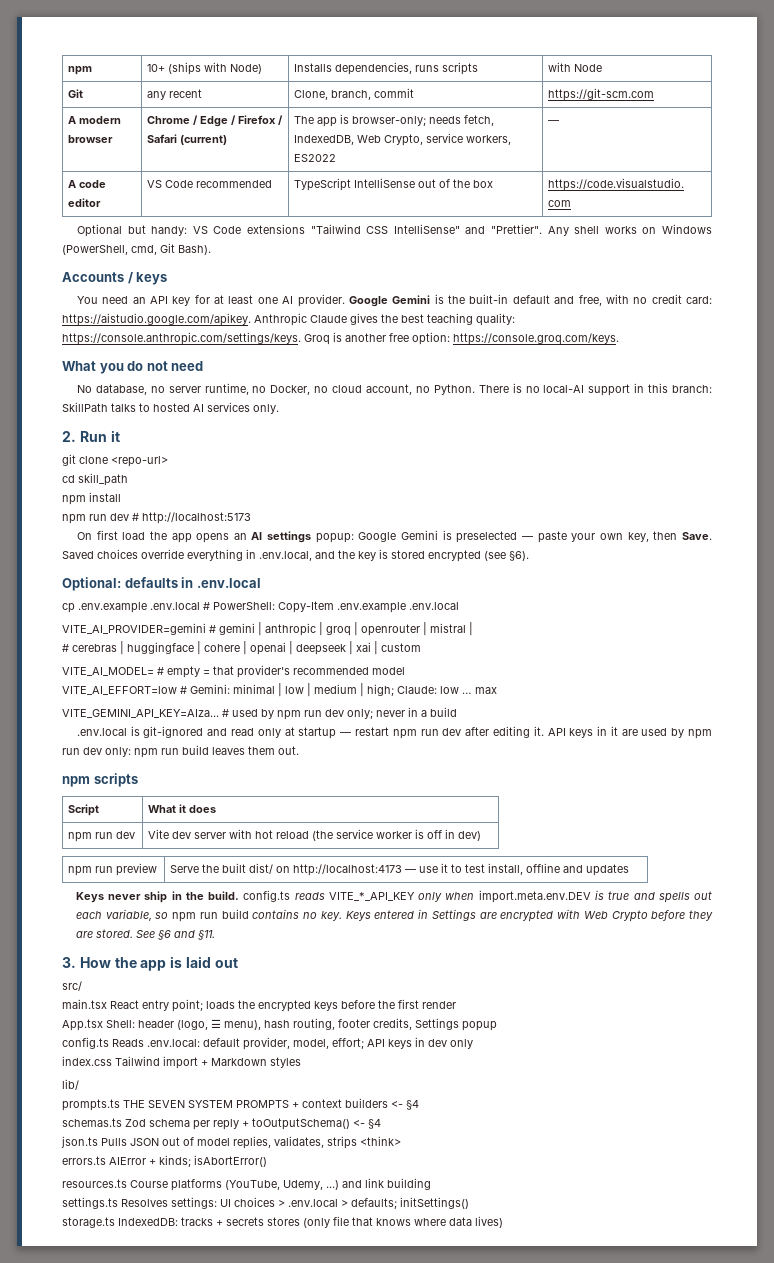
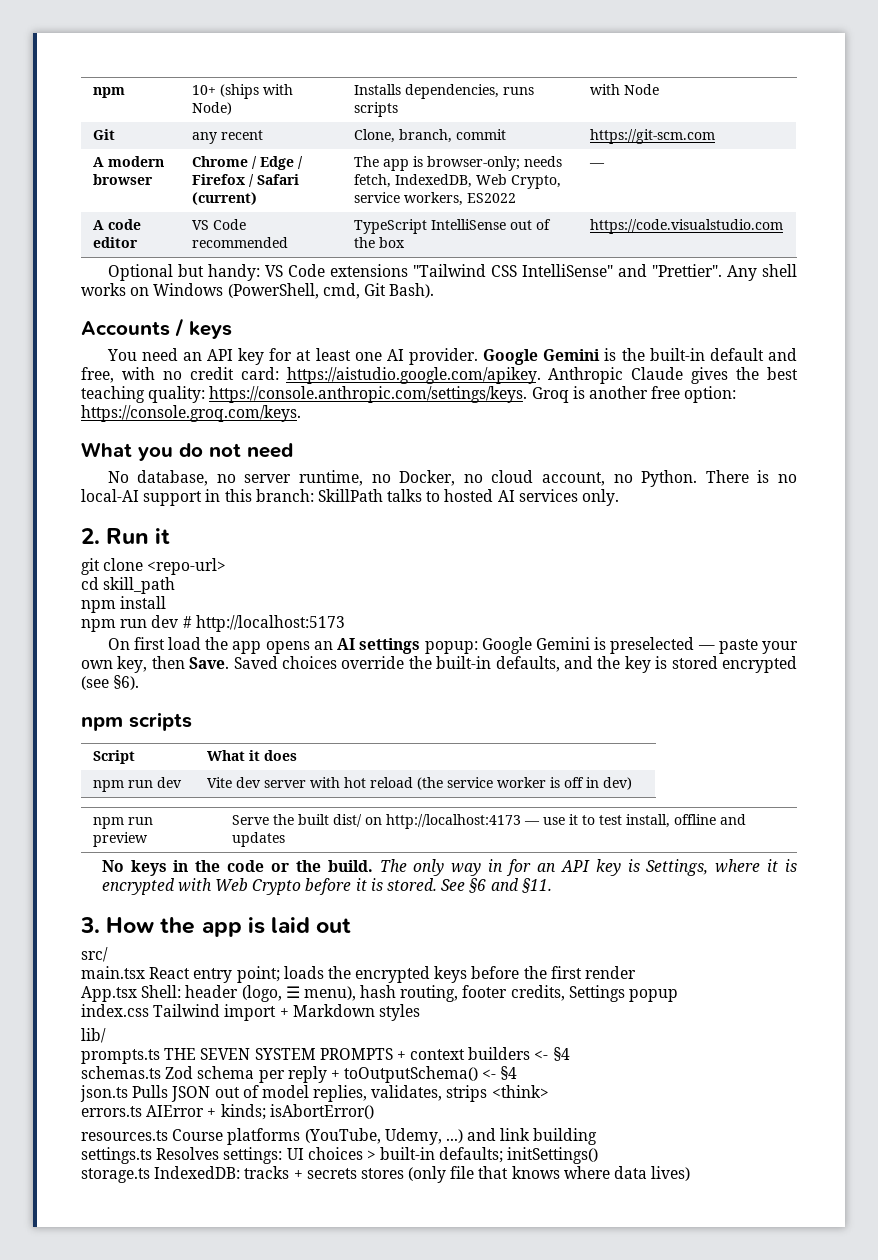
- Saved choices override everything in .env.local, and the key is stored encrypted (see §6).
+ Saved choices override the built-in defaults, and the key is stored encrypted (see §6).
- Optional: defaults in .env.local
- cp .env.example .env.local # PowerShell: Copy-Item .env.example .env.local
- VITE_AI_PROVIDER=gemini # gemini | anthropic | groq | openrouter | mistral |
- # cerebras | huggingface | cohere | openai | deepseek | xai | custom
- VITE_AI_MODEL= # empty = that provider's recommended model
- VITE_AI_EFFORT=low # Gemini: minimal | low | medium | high; Claude: low … max
- VITE_GEMINI_API_KEY=AIza... # used by npm run dev only; never in a build
- .env.local is git-ignored and read only at startup — restart npm run dev after editing it. API keys in it are used by npm run dev only: npm run build leaves them out.
- Keys never ship in the build. config.ts reads VITE_*_API_KEY only when import.meta.env.DEV is true and spells out each variable, so npm run build contains no key. Keys entered in Settings are encrypted with Web Crypto before they are stored.
+ No keys in the code or the build. The only way in for an API key is Settings, where it is encrypted with Web Crypto before it is stored.
- config.ts Reads .env.local: default provider, model, effort; API keys in dev only
- settings.ts Resolves settings: UI choices > .env.local > defaults; initSettings()
+ settings.ts Resolves settings: UI choices > built-in defaults; initSettings()

